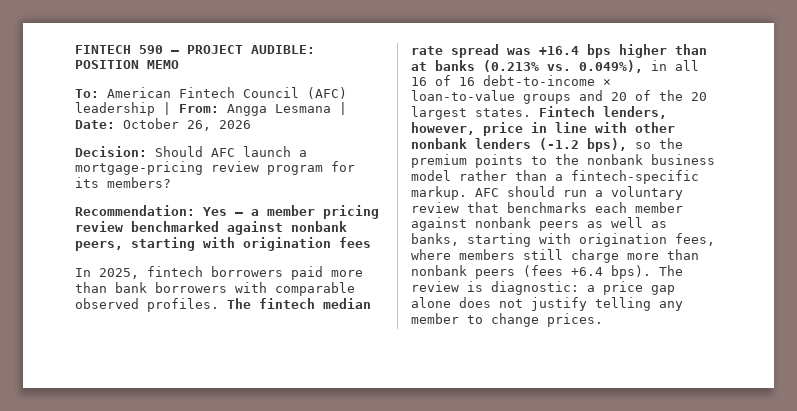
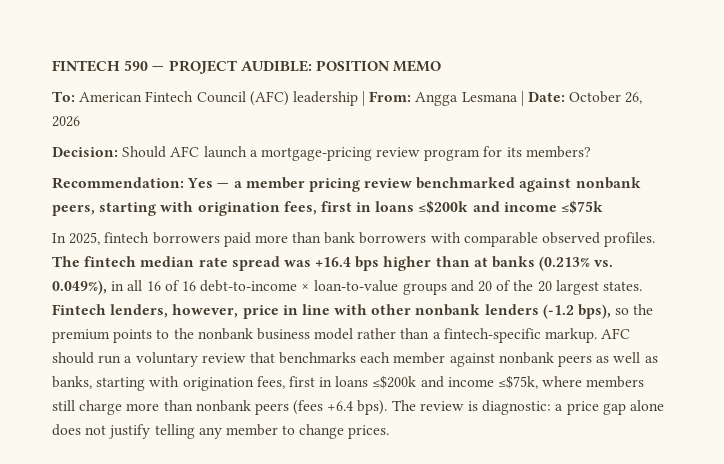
- Recommendation: Yes — a member pricing review benchmarked against nonbank peers, starting with origination fees
+ Recommendation: Yes — a member pricing review benchmarked against nonbank peers, starting with origination fees, first in loans ≤$200k and income ≤$75k
- AFC should run a voluntary review that benchmarks each member against nonbank peers as well as banks, starting with origination fees, where members still charge more than nonbank peers (fees +6.4 bps).
+ AFC should run a voluntary review that benchmarks each member against nonbank peers as well as banks, starting with origination fees, first in loans ≤$200k and income ≤$75k, where members still charge more than nonbank peers (fees +6.4 bps).

